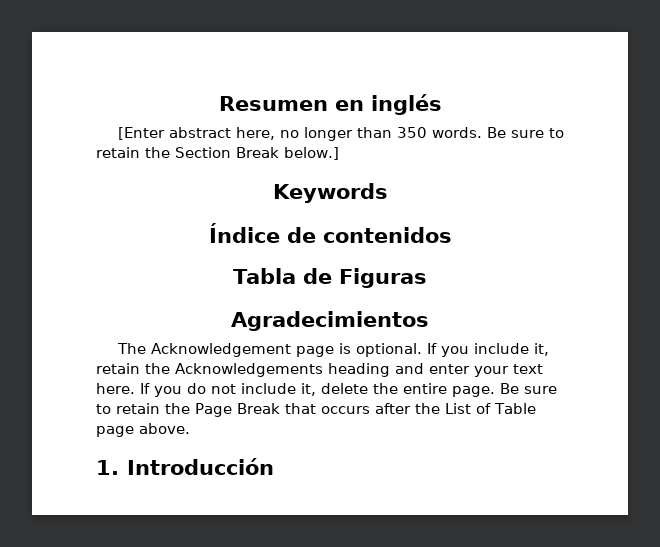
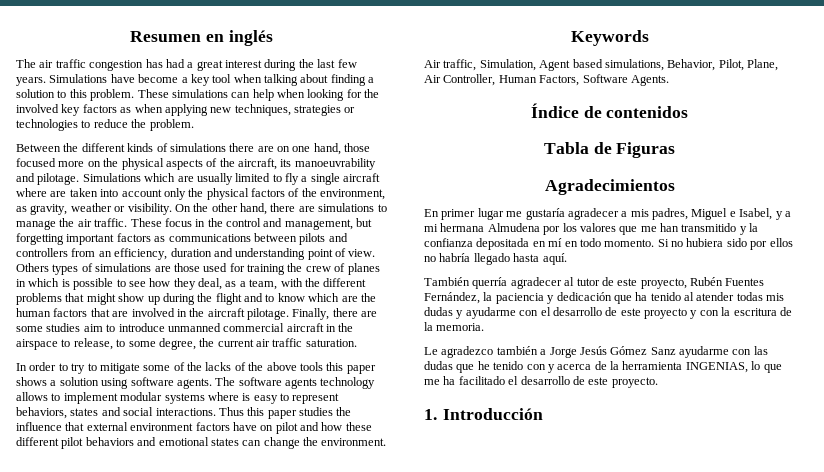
- [Enter abstract here, no longer than 350 words. Be sure to retain the Section Break below.]
+ The air traffic congestion has had a great interest during the last few years. Simulations have become a key tool when talking about finding a solution to this problem. These simulations can help when looking for the involved key factors as when applying new techniques, strategies or technologies to reduce the problem.
+ Between the different kinds of simulations there are on one hand, those focused more on the physical aspects of the aircraft, its manoeuvrability and pilotage. Simulations which are usually limited to fly a single aircraft where are taken into account only the physical factors of the environment, as gravity, weather or visibility. On the other hand, there are simulations to manage the air traffic. These focus in the control and management, but forgetting important factors as communications between pilots and controllers from an efficiency, duration and understanding point of view. Others types of simulations are those used for training the crew of planes in which is possible to see how they deal, as a team, with the different problems that might show up during the flight and to know which are the human factors that are involved in the aircraft pilotage. Finally, there are some studies aim to introduce unmanned commercial aircraft in the airspace to release, to some degree, the current air traffic saturation.
+ In order to try to mitigate some of the lacks of the above tools this paper shows a solution using software agents. The software agents technology allows to implement modular systems where is easy to represent behaviors, states and social interactions. Thus this paper studies the influence that external environment factors have on pilot and how these different pilot behaviors and emotional states can change the environment.
  Keywords
+ Air traffic, Simulation, Agent based simulations, Behavior, Pilot, Plane, Air Controller, Human Factors, Software Agents.
- The Acknowledgement page is optional. If you include it, retain the Acknowledgements heading and enter your text here. If you do not include it, delete the entire page. Be sure to retain the Page Break that occurs after the List of Table page above.
+ En primer lugar me gustaría agradecer a mis padres, Miguel e Isabel, y a mi hermana Almudena por los valores que me han transmitido y la confianza depositada en mí en todo momento. Si no hubiera sido por ellos no habría llegado hasta aquí.
+ También querría agradecer al tutor de este proyecto, Rubén Fuentes Fernández, la paciencia y dedicación que ha tenido al atender todas mis dudas y ayudarme con el desarrollo de este proyecto y con la escritura de la memoria.
+ Le agradezco también a Jorge Jesús Gómez Sanz ayudarme con las dudas que he tenido con y acerca de la herramienta INGENIAS, lo que me ha facilitado el desarrollo de este proyecto.

